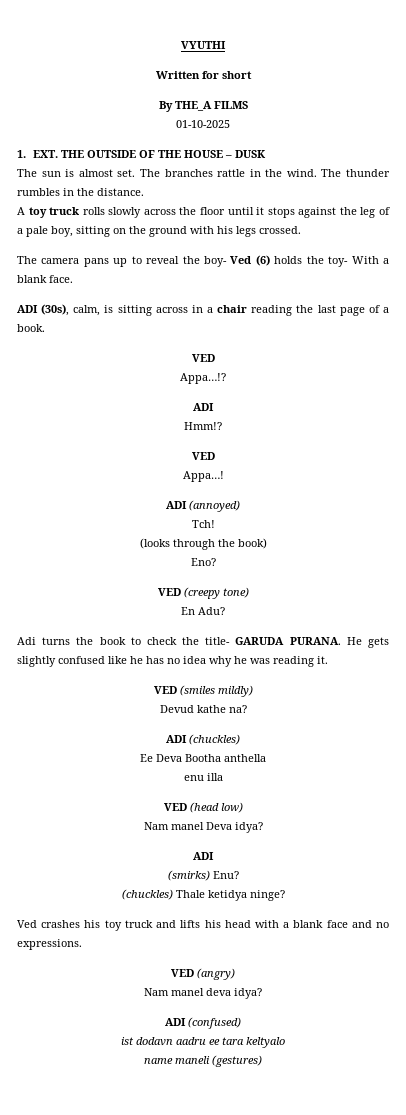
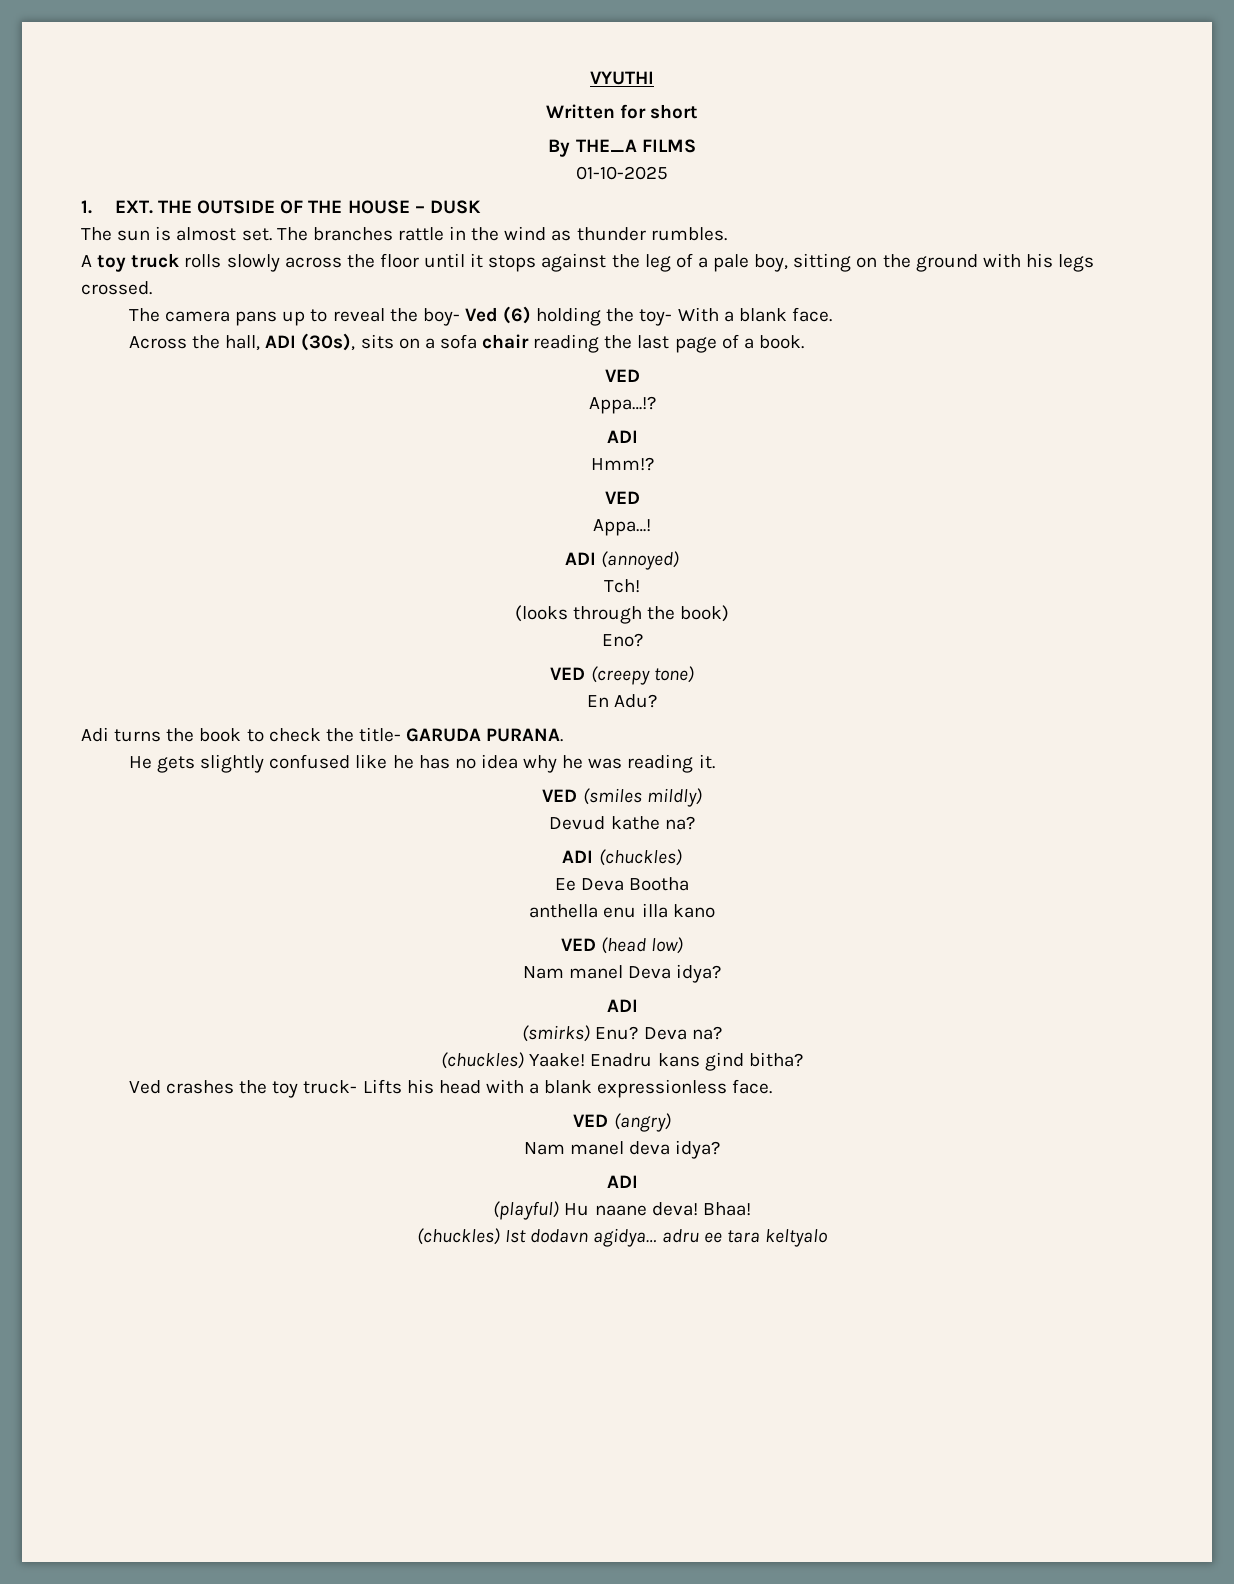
- The branches rattle in the wind. The thunder rumbles in the distance.
+ The branches rattle in the wind as thunder rumbles.
- The camera pans up to reveal the boy- Ved (6) holds the toy- With a blank face.
+ The camera pans up to reveal the boy- Ved (6) holding the toy- With a blank face.
- ADI (30s), calm, is sitting across in a chair reading the last page of a book.
+ Across the hall, ADI (30s), sits on a sofa chair reading the last page of a book.
- Adi turns the book to check the title- GARUDA PURANA. He gets slightly confused like he has no idea why he was reading it.
+ Adi turns the book to check the title- GARUDA PURANA.
+ He gets slightly confused like he has no idea why he was reading it.
- Ee Deva Bootha anthella
- enu illa
+ Ee Deva Bootha
+ anthella enu illa kano
- (smirks) Enu?
- (chuckles) Thale ketidya ninge?
- Ved crashes his toy truck and lifts his head with a blank face and no expressions.
+ (smirks) Enu? Deva na?
+ (chuckles) Yaake! Enadru kans gind bitha?
+ Ved crashes the toy truck- Lifts his head with a blank expressionless face.
  Nam manel deva idya?
- ADI (confused)
- ist dodavn aadru ee tara keltyalo
+ ADI
+ (playful) Hu naane deva! Bhaa!
+ (chuckles) Ist dodavn agidya… adru ee tara keltyalo
- name maneli (gestures)

